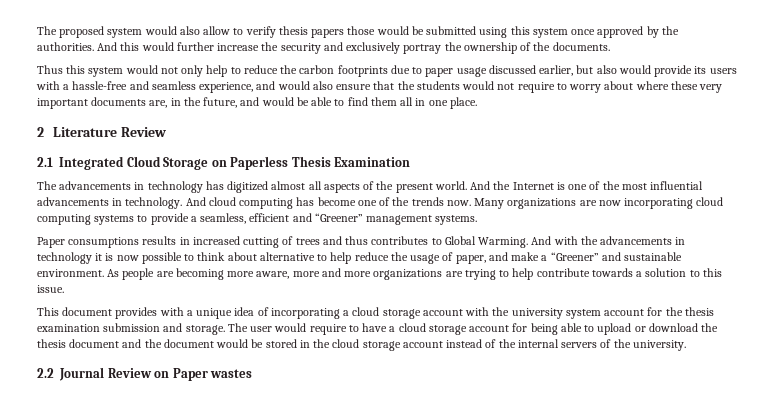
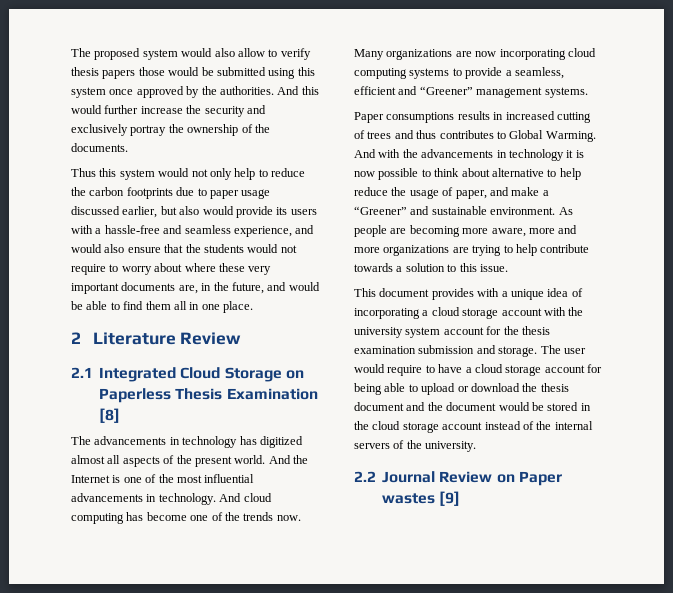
- 2.1 Integrated Cloud Storage on Paperless Thesis Examination
+ 2.1 Integrated Cloud Storage on Paperless Thesis Examination [8]
- 2.2 Journal Review on Paper wastes
+ 2.2 Journal Review on Paper wastes [9]

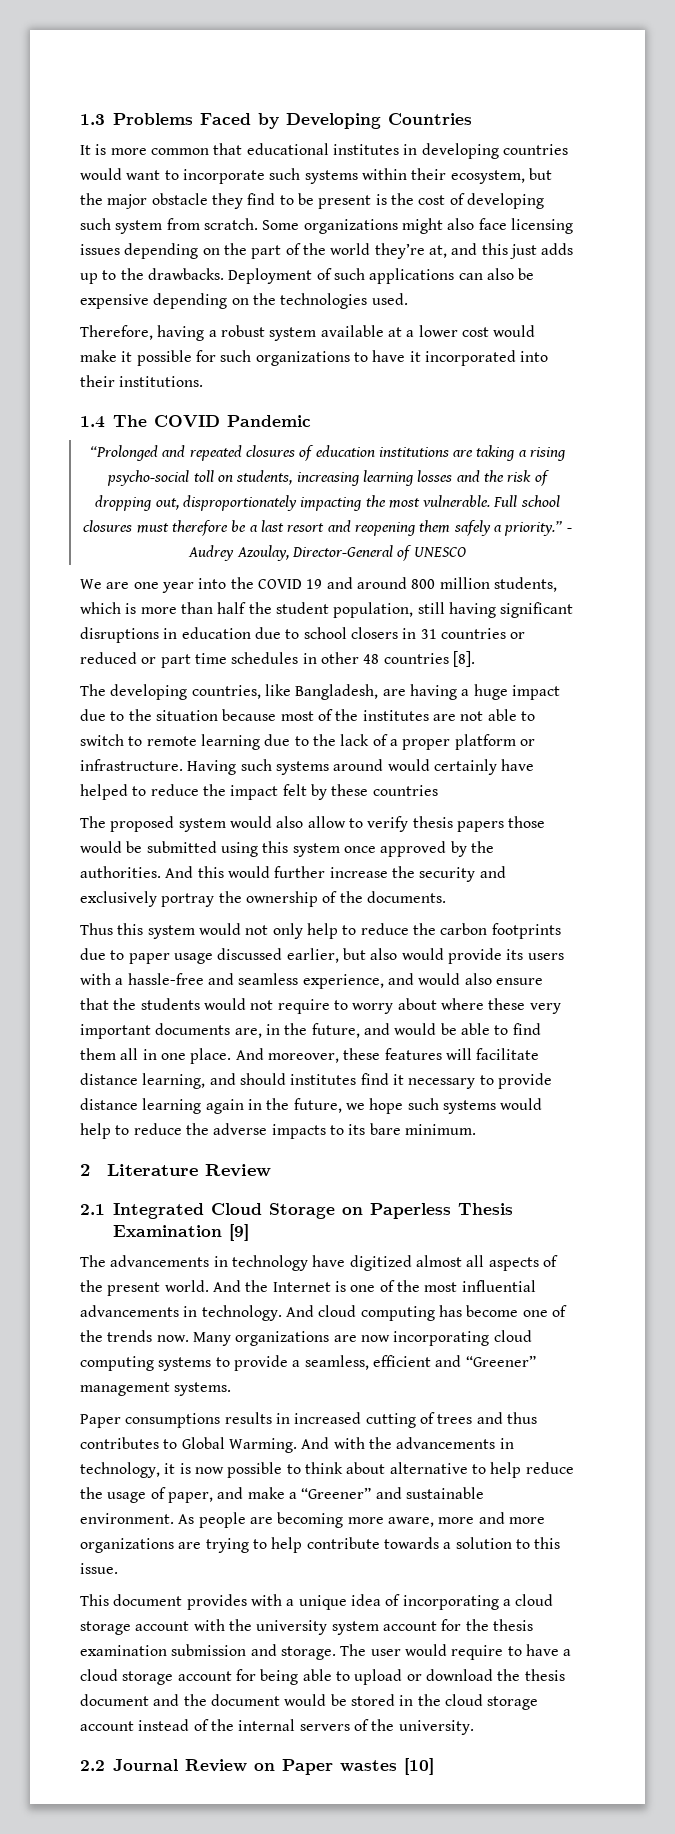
+ 1.3 Problems Faced by Developing Countries
+ It is more common that educational institutes in developing countries would want to incorporate such systems within their ecosystem, but the major obstacle they find to be present is the cost of developing such system from scratch. Some organizations might also face licensing issues depending on the part of the world they’re at, and this just adds up to the drawbacks. Deployment of such applications can also be expensive depending on the technologies used.
+ Therefore, having a robust system available at a lower cost would make it possible for such organizations to have it incorporated into their institutions.
+ 1.4 The COVID Pandemic
+ “Prolonged and repeated closures of education institutions are taking a rising psycho-social toll on students, increasing learning losses and the risk of dropping out, disproportionately impacting the most vulnerable. Full school closures must therefore be a last resort and reopening them safely a priority.” - Audrey Azoulay, Director-General of UNESCO
+ We are one year into the COVID 19 and around 800 million students, which is more than half the student population, still having significant disruptions in education due to school closers in 31 countries or reduced or part time schedules in other 48 countries [8].
+ The developing countries, like Bangladesh, are having a huge impact due to the situation because most of the institutes are not able to switch to remote learning due to the lack of a proper platform or infrastructure. Having such systems around would certainly have helped to reduce the impact felt by these countries
+ And moreover, these features will facilitate distance learning, and should institutes find it necessary to provide distance learning again in the future, we hope such systems would help to reduce the adverse impacts to its bare minimum.
- 2.1 Integrated Cloud Storage on Paperless Thesis Examination [8]
+ 2.1 Integrated Cloud Storage on Paperless Thesis Examination [9]
- The advancements in technology has digitized almost all aspects of the present world.
+ The advancements in technology have digitized almost all aspects of the present world.
- And with the advancements in technology it is now possible to think about alternative to help reduce the usage of paper, and make a “Greener” and sustainable environment.
+ And with the advancements in technology, it is now possible to think about alternative to help reduce the usage of paper, and make a “Greener” and sustainable environment.
- 2.2 Journal Review on Paper wastes [9]
+ 2.2 Journal Review on Paper wastes [10]

